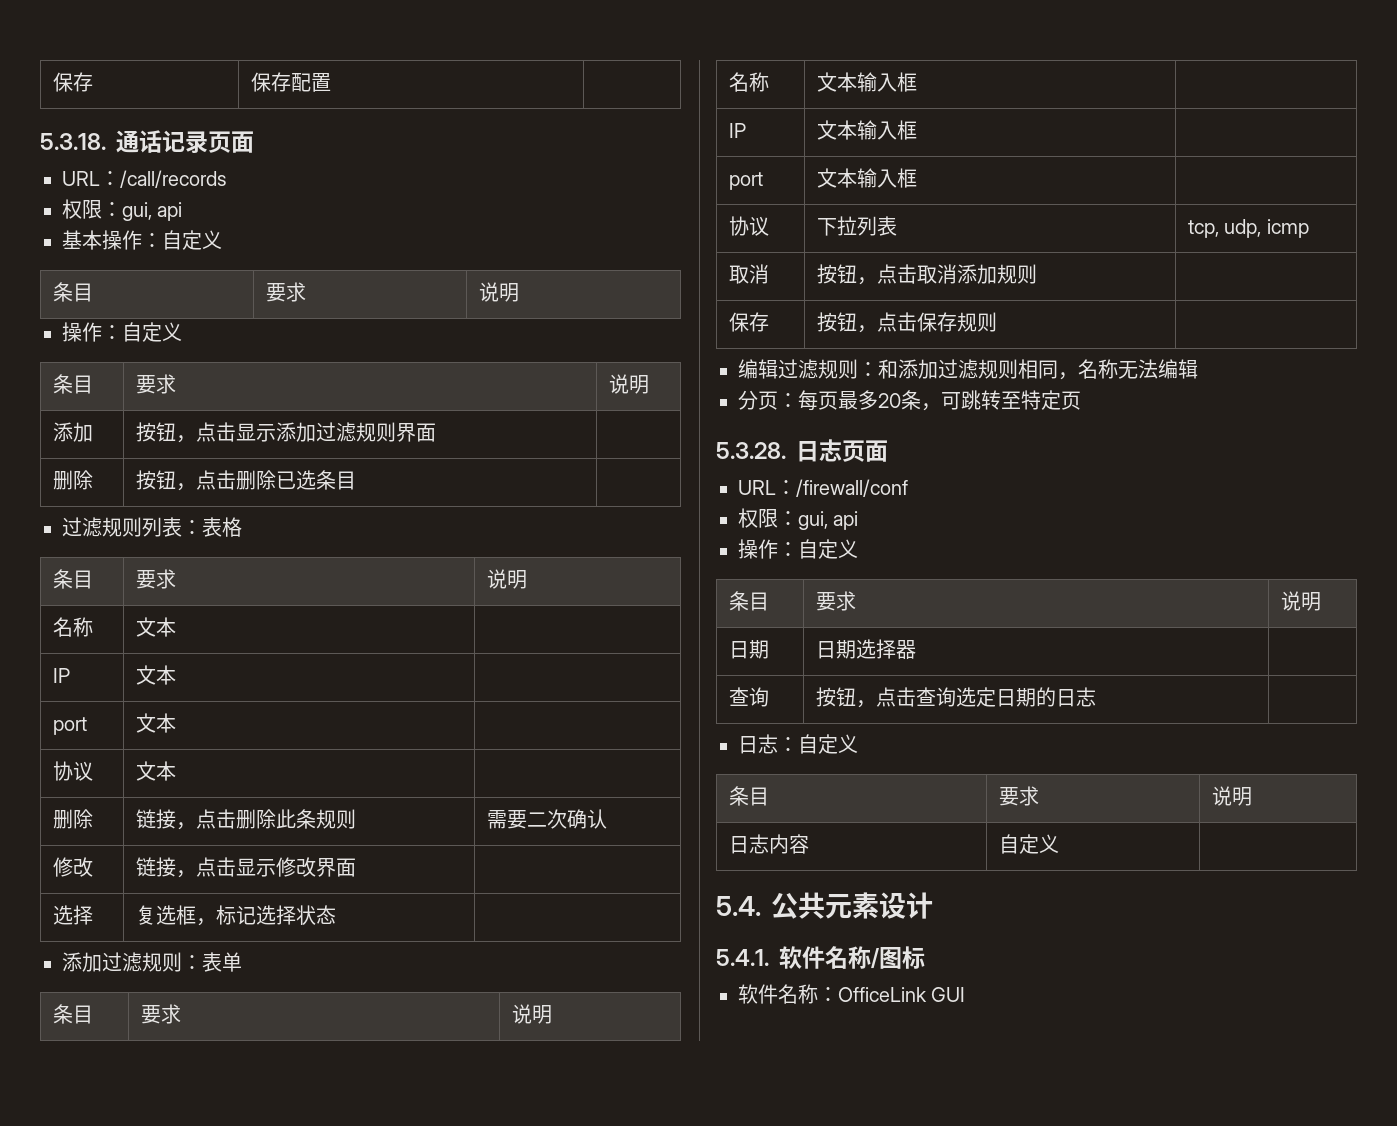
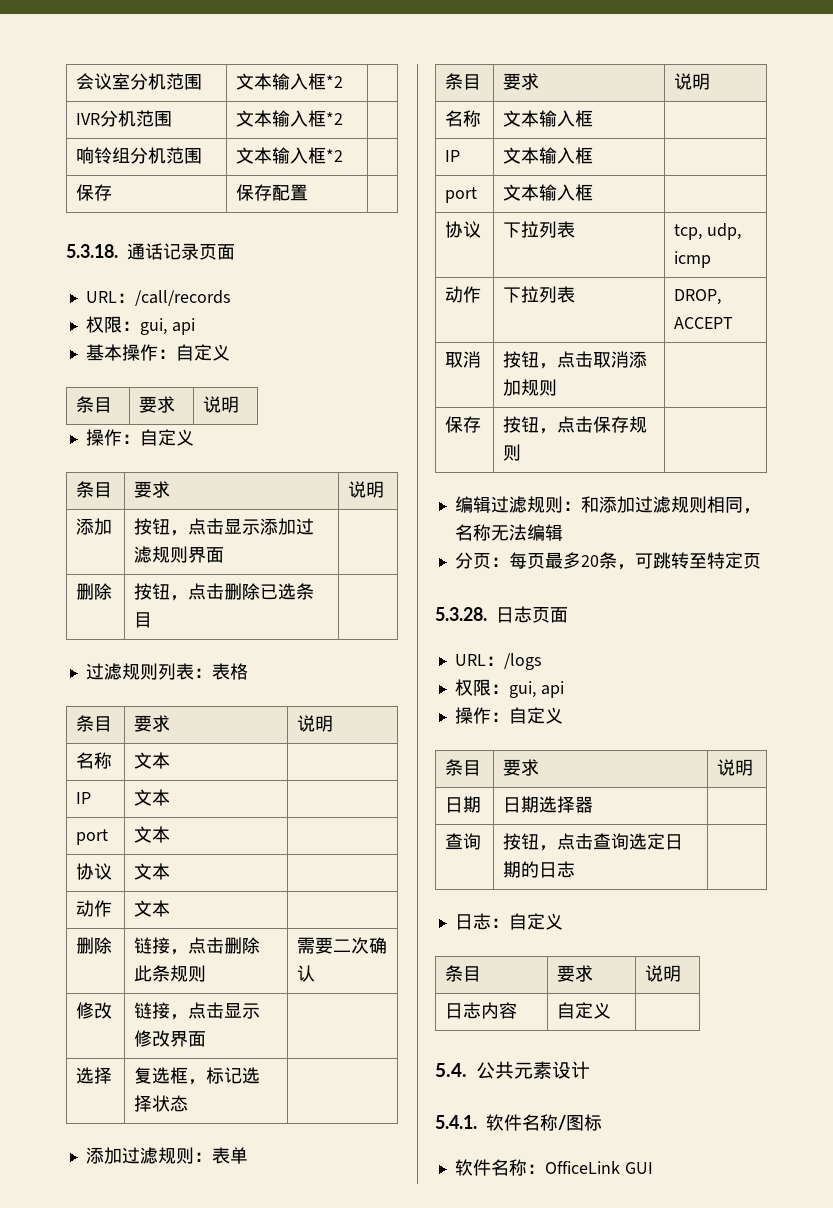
+ 会议室分机范围 | 文本输入框*2 |
+ IVR分机范围 | 文本输入框*2 |
+ 响铃组分机范围 | 文本输入框*2 |
+ 动作 | 文本 |
+ 动作 | 下拉列表 | DROP, ACCEPT
- URL：/firewall/conf
+ URL：/logs

